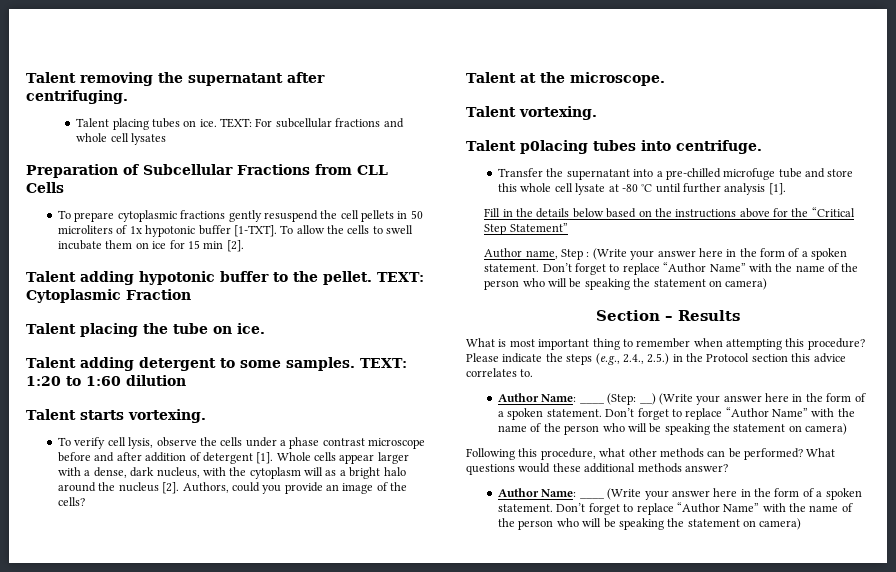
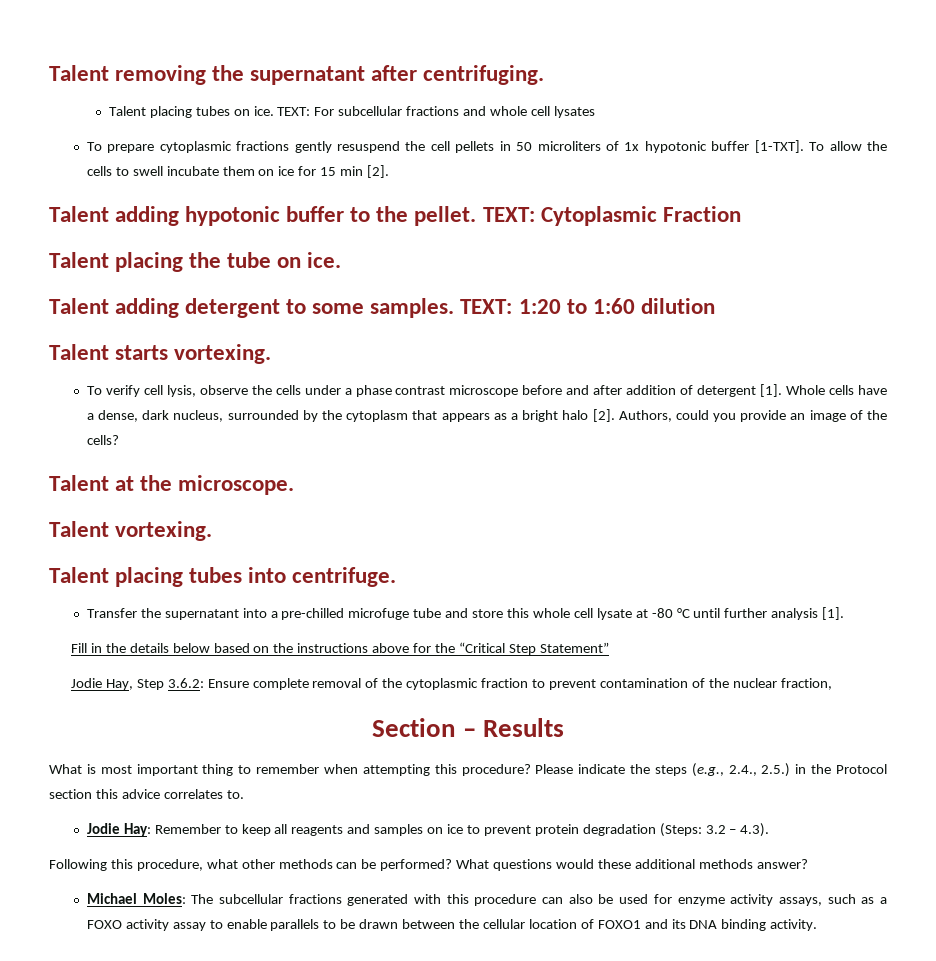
- Preparation of Subcellular Fractions from CLL Cells
- Whole cells appear larger with a dense, dark nucleus, with the cytoplasm will as a bright halo around the nucleus [2].
+ Whole cells have a dense, dark nucleus, surrounded by the cytoplasm that appears as a bright halo [2].
- Talent p0lacing tubes into centrifuge.
+ Talent placing tubes into centrifuge.
- Author name, Step : (Write your answer here in the form of a spoken statement. Don’t forget to replace “Author Name” with the name of the person who will be speaking the statement on camera)
+ Jodie Hay, Step 3.6.2: Ensure complete removal of the cytoplasmic fraction to prevent contamination of the nuclear fraction,
- Author Name: ____ (Step: __) (Write your answer here in the form of a spoken statement. Don’t forget to replace “Author Name” with the name of the person who will be speaking the statement on camera)
+ Jodie Hay: Remember to keep all reagents and samples on ice to prevent protein degradation (Steps: 3.2 – 4.3).
- Author Name: ____ (Write your answer here in the form of a spoken statement. Don’t forget to replace “Author Name” with the name of the person who will be speaking the statement on camera)
+ Michael Moles: The subcellular fractions generated with this procedure can also be used for enzyme activity assays, such as a FOXO activity assay to enable parallels to be drawn between the cellular location of FOXO1 and its DNA binding activity.

